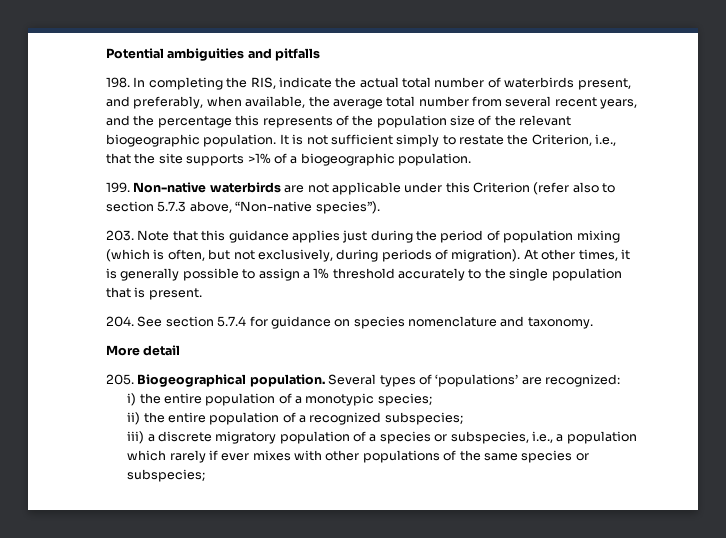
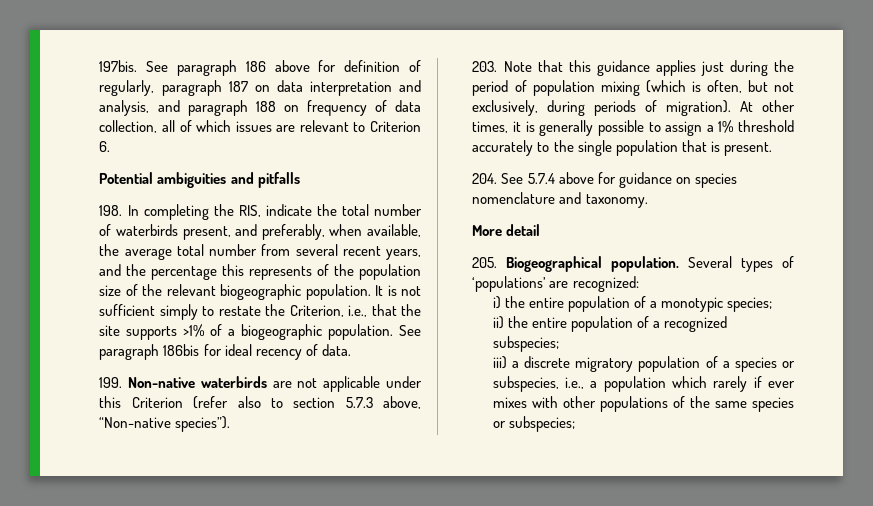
+ 197bis. See paragraph 186 above for definition of regularly, paragraph 187 on data interpretation and analysis, and paragraph 188 on frequency of data collection, all of which issues are relevant to Criterion 6.
- 198. In completing the RIS, indicate the actual total number of waterbirds present, and preferably, when available, the average total number from several recent years, and the percentage this represents of the population size of the relevant biogeographic population.
+ 198. In completing the RIS, indicate the total number of waterbirds present, and preferably, when available, the average total number from several recent years, and the percentage this represents of the population size of the relevant biogeographic population.
+ See paragraph 186bis for ideal recency of data.
- 204. See section 5.7.4 for guidance on species nomenclature and taxonomy.
+ 204. See 5.7.4 above for guidance on species nomenclature and taxonomy.

